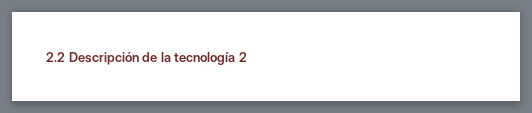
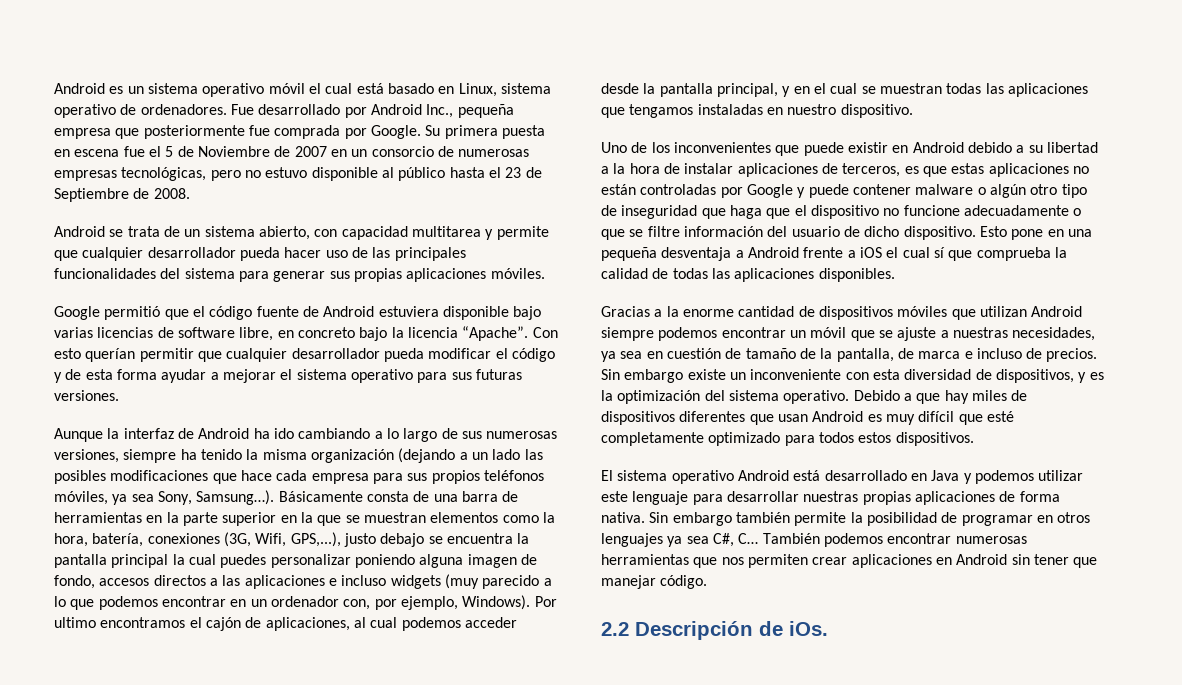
- 2.2 Descripción de la tecnología 2
+ Android es un sistema operativo móvil el cual está basado en Linux, sistema operativo de ordenadores. Fue desarrollado por Android Inc., pequeña empresa que posteriormente fue comprada por Google. Su primera puesta en escena fue el 5 de Noviembre de 2007 en un consorcio de numerosas empresas tecnológicas, pero no estuvo disponible al público hasta el 23 de Septiembre de 2008.
+ Android se trata de un sistema abierto, con capacidad multitarea y permite que cualquier desarrollador pueda hacer uso de las principales funcionalidades del sistema para generar sus propias aplicaciones móviles.
+ Google permitió que el código fuente de Android estuviera disponible bajo varias licencias de software libre, en concreto bajo la licencia “Apache”. Con esto querían permitir que cualquier desarrollador pueda modificar el código y de esta forma ayudar a mejorar el sistema operativo para sus futuras versiones.
+ Aunque la interfaz de Android ha ido cambiando a lo largo de sus numerosas versiones, siempre ha tenido la misma organización (dejando a un lado las posibles modificaciones que hace cada empresa para sus propios teléfonos móviles, ya sea Sony, Samsung…). Básicamente consta de una barra de herramientas en la parte superior en la que se muestran elementos como la hora, batería, conexiones (3G, Wifi, GPS,...), justo debajo se encuentra la pantalla principal la cual puedes personalizar poniendo alguna imagen de fondo, accesos directos a las aplicaciones e incluso widgets (muy parecido a lo que podemos encontrar en un ordenador con, por ejemplo, Windows). Por ultimo encontramos el cajón de aplicaciones, al cual podemos acceder desde la pantalla principal, y en el cual se muestran todas las aplicaciones que tengamos instaladas en nuestro dispositivo.
+ Uno de los inconvenientes que puede existir en Android debido a su libertad a la hora de instalar aplicaciones de terceros, es que estas aplicaciones no están controladas por Google y puede contener malware o algún otro tipo de inseguridad que haga que el dispositivo no funcione adecuadamente o que se filtre información del usuario de dicho dispositivo. Esto pone en una pequeña desventaja a Android frente a iOS el cual sí que comprueba la calidad de todas las aplicaciones disponibles.
+ Gracias a la enorme cantidad de dispositivos móviles que utilizan Android siempre podemos encontrar un móvil que se ajuste a nuestras necesidades, ya sea en cuestión de tamaño de la pantalla, de marca e incluso de precios. Sin embargo existe un inconveniente con esta diversidad de dispositivos, y es la optimización del sistema operativo. Debido a que hay miles de dispositivos diferentes que usan Android es muy difícil que esté completamente optimizado para todos estos dispositivos.
+ El sistema operativo Android está desarrollado en Java y podemos utilizar este lenguaje para desarrollar nuestras propias aplicaciones de forma nativa. Sin embargo también permite la posibilidad de programar en otros lenguajes ya sea C#, C… También podemos encontrar numerosas herramientas que nos permiten crear aplicaciones en Android sin tener que manejar código.
+ 2.2 Descripción de iOs.

